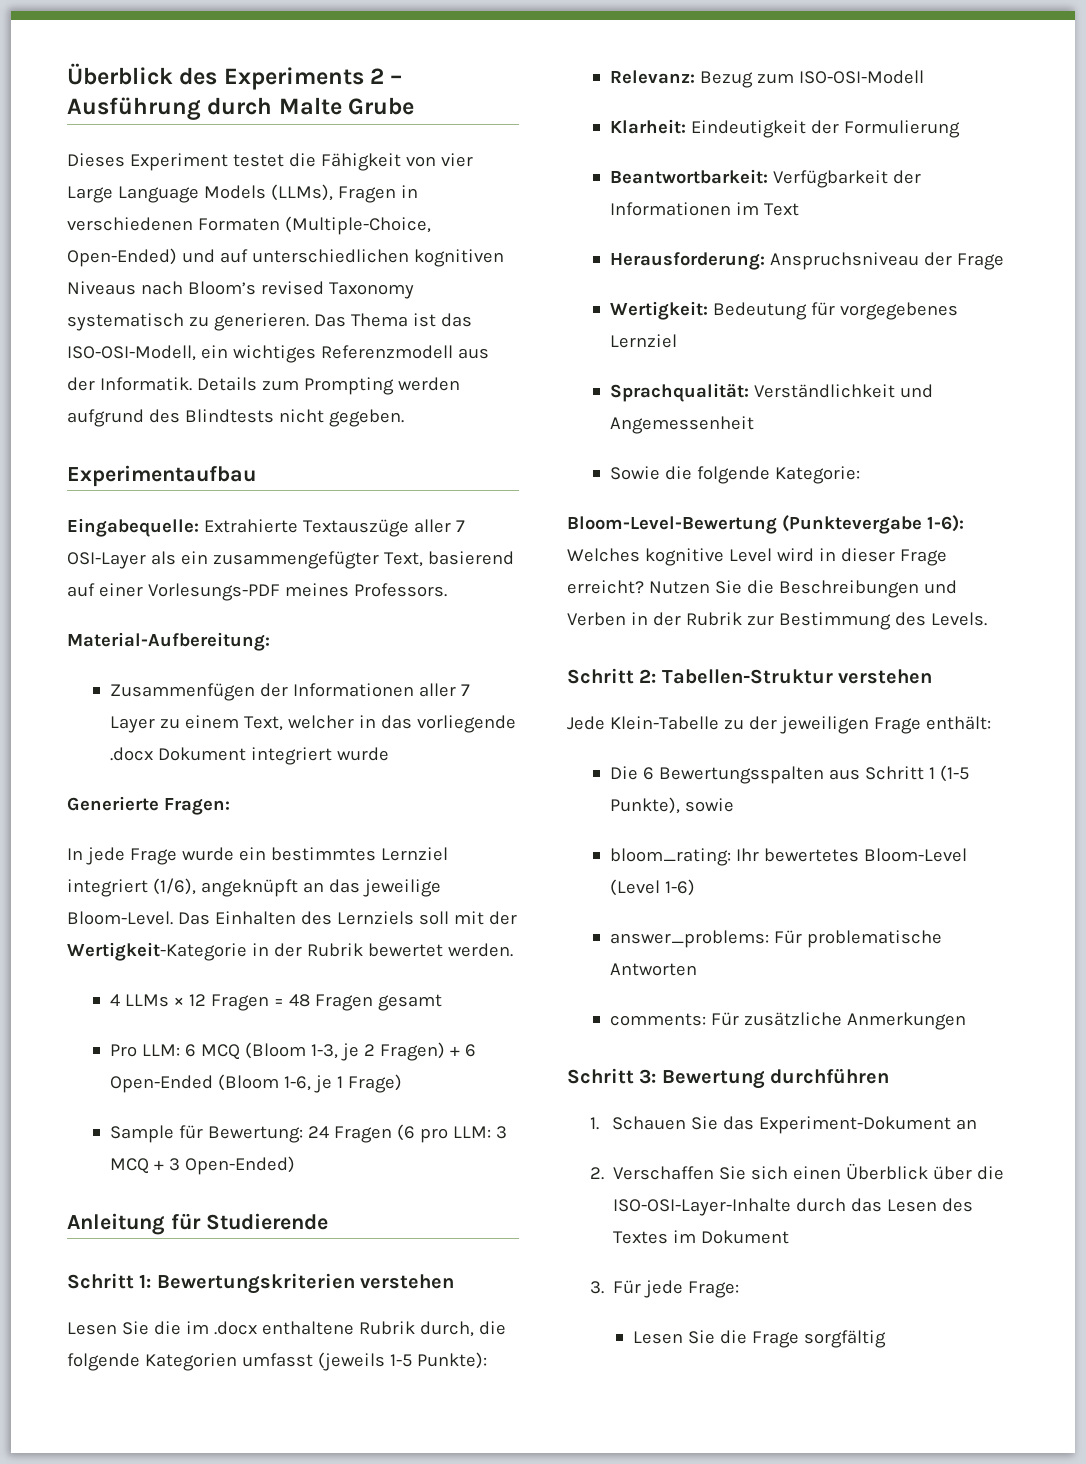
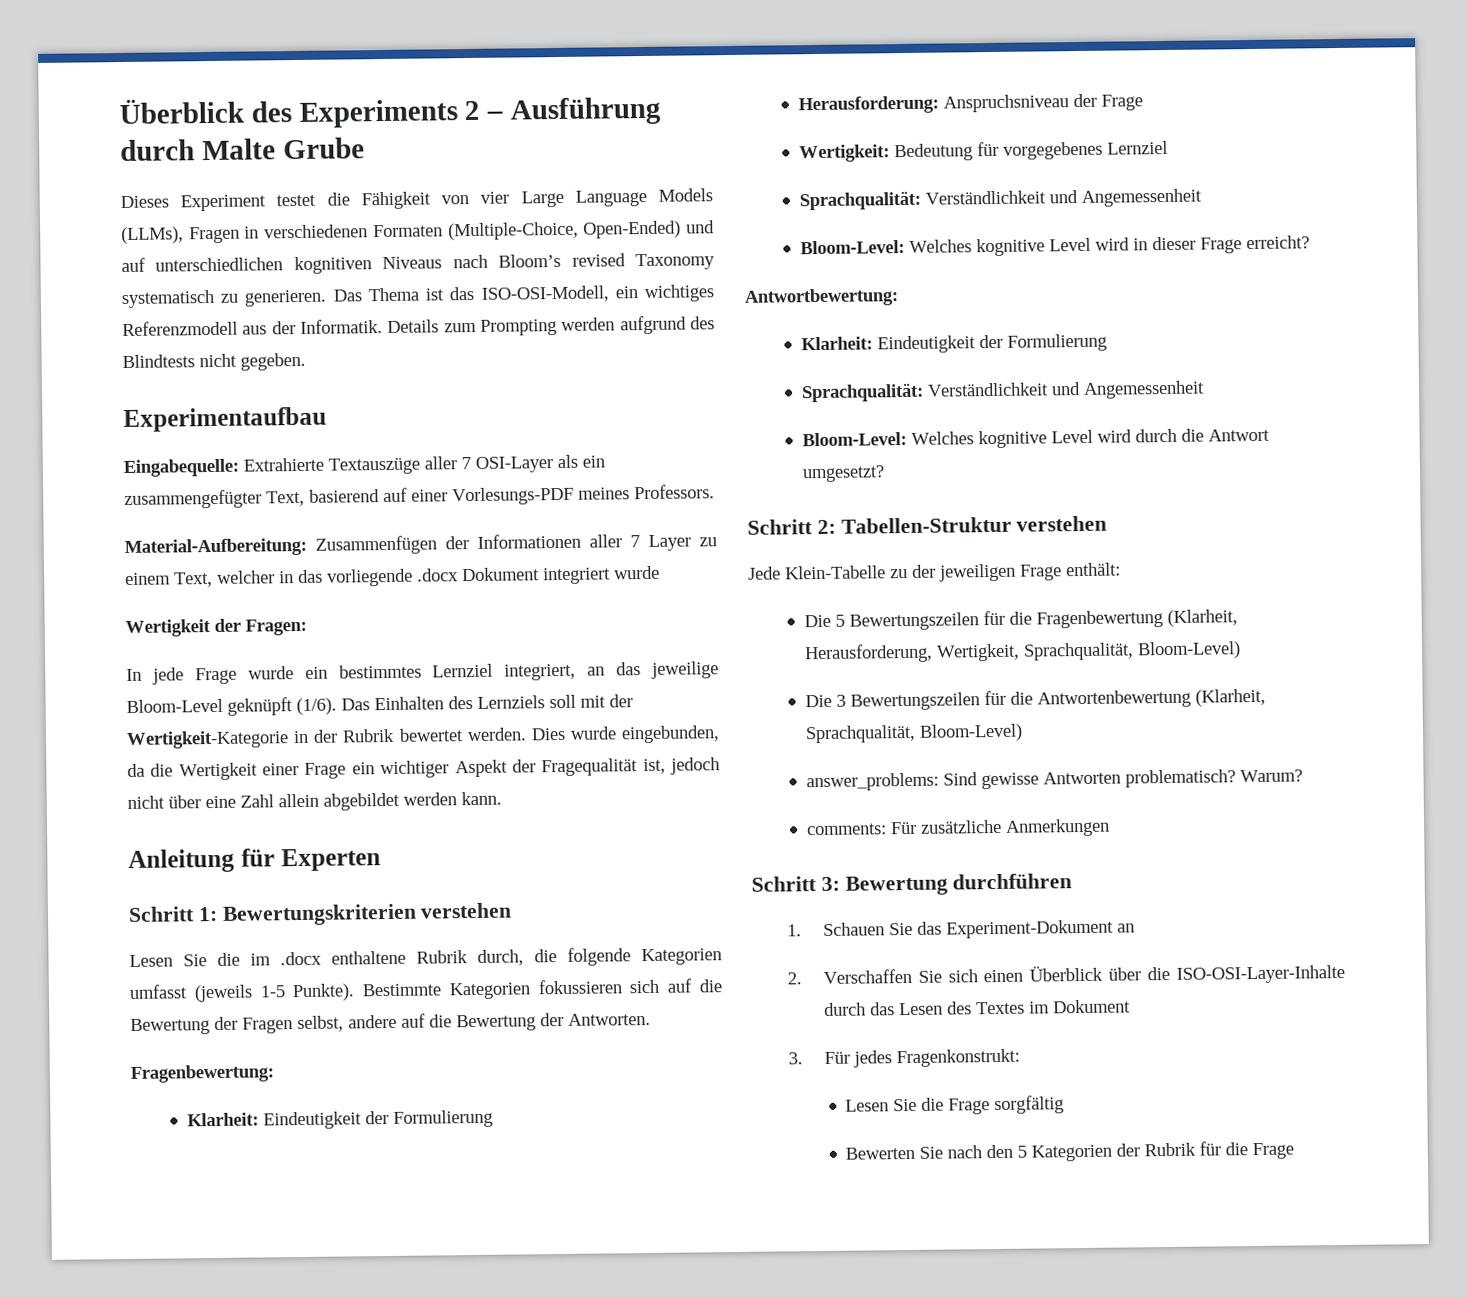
- Material-Aufbereitung:
- Zusammenfügen der Informationen aller 7 Layer zu einem Text, welcher in das vorliegende .docx Dokument integriert wurde
+ Material-Aufbereitung: Zusammenfügen der Informationen aller 7 Layer zu einem Text, welcher in das vorliegende .docx Dokument integriert wurde
- Generierte Fragen:
+ Wertigkeit der Fragen:
- In jede Frage wurde ein bestimmtes Lernziel integriert (1/6), angeknüpft an das jeweilige Bloom-Level.
+ In jede Frage wurde ein bestimmtes Lernziel integriert, an das jeweilige Bloom-Level geknüpft (1/6).
- Das Einhalten des Lernziels soll mit der Wertigkeit-Kategorie in der Rubrik bewertet werden.
- 4 LLMs × 12 Fragen = 48 Fragen gesamt
- Pro LLM: 6 MCQ (Bloom 1-3, je 2 Fragen) + 6 Open-Ended (Bloom 1-6, je 1 Frage)
- Sample für Bewertung: 24 Fragen (6 pro LLM: 3 MCQ + 3 Open-Ended)
+ Das Einhalten des Lernziels soll mit der Wertigkeit-Kategorie in der Rubrik bewertet werden. Dies wurde eingebunden, da die Wertigkeit einer Frage ein wichtiger Aspekt der Fragequalität ist, jedoch nicht über eine Zahl allein abgebildet werden kann.
- Anleitung für Studierende
+ Anleitung für Experten
- Lesen Sie die im .docx enthaltene Rubrik durch, die folgende Kategorien umfasst (jeweils 1-5 Punkte):
- Relevanz: Bezug zum ISO-OSI-Modell
+ Lesen Sie die im .docx enthaltene Rubrik durch, die folgende Kategorien umfasst (jeweils 1-5 Punkte). Bestimmte Kategorien fokussieren sich auf die Bewertung der Fragen selbst, andere auf die Bewertung der Antworten.
+ Fragenbewertung:
  Klarheit: Eindeutigkeit der Formulierung
- Beantwortbarkeit: Verfügbarkeit der Informationen im Text
- Sowie die folgende Kategorie:
- Bloom-Level-Bewertung (Punktevergabe 1-6): Welches kognitive Level wird in dieser Frage erreicht? Nutzen Sie die Beschreibungen und Verben in der Rubrik zur Bestimmung des Levels.
+ Bloom-Level: Welches kognitive Level wird in dieser Frage erreicht?
+ Antwortbewertung:
+ Klarheit: Eindeutigkeit der Formulierung
+ Sprachqualität: Verständlichkeit und Angemessenheit
+ Bloom-Level: Welches kognitive Level wird durch die Antwort umgesetzt?
- Die 6 Bewertungsspalten aus Schritt 1 (1-5 Punkte), sowie
- bloom_rating: Ihr bewertetes Bloom-Level (Level 1-6)
+ Die 5 Bewertungszeilen für die Fragenbewertung (Klarheit, Herausforderung, Wertigkeit, Sprachqualität, Bloom-Level)
+ Die 3 Bewertungszeilen für die Antwortenbewertung (Klarheit, Sprachqualität, Bloom-Level)
- answer_problems: Für problematische Antworten
+ answer_problems: Sind gewisse Antworten problematisch? Warum?
- 3. Für jede Frage:
+ 3. Für jedes Fragenkonstrukt:
+ Bewerten Sie nach den 5 Kategorien der Rubrik für die Frage

